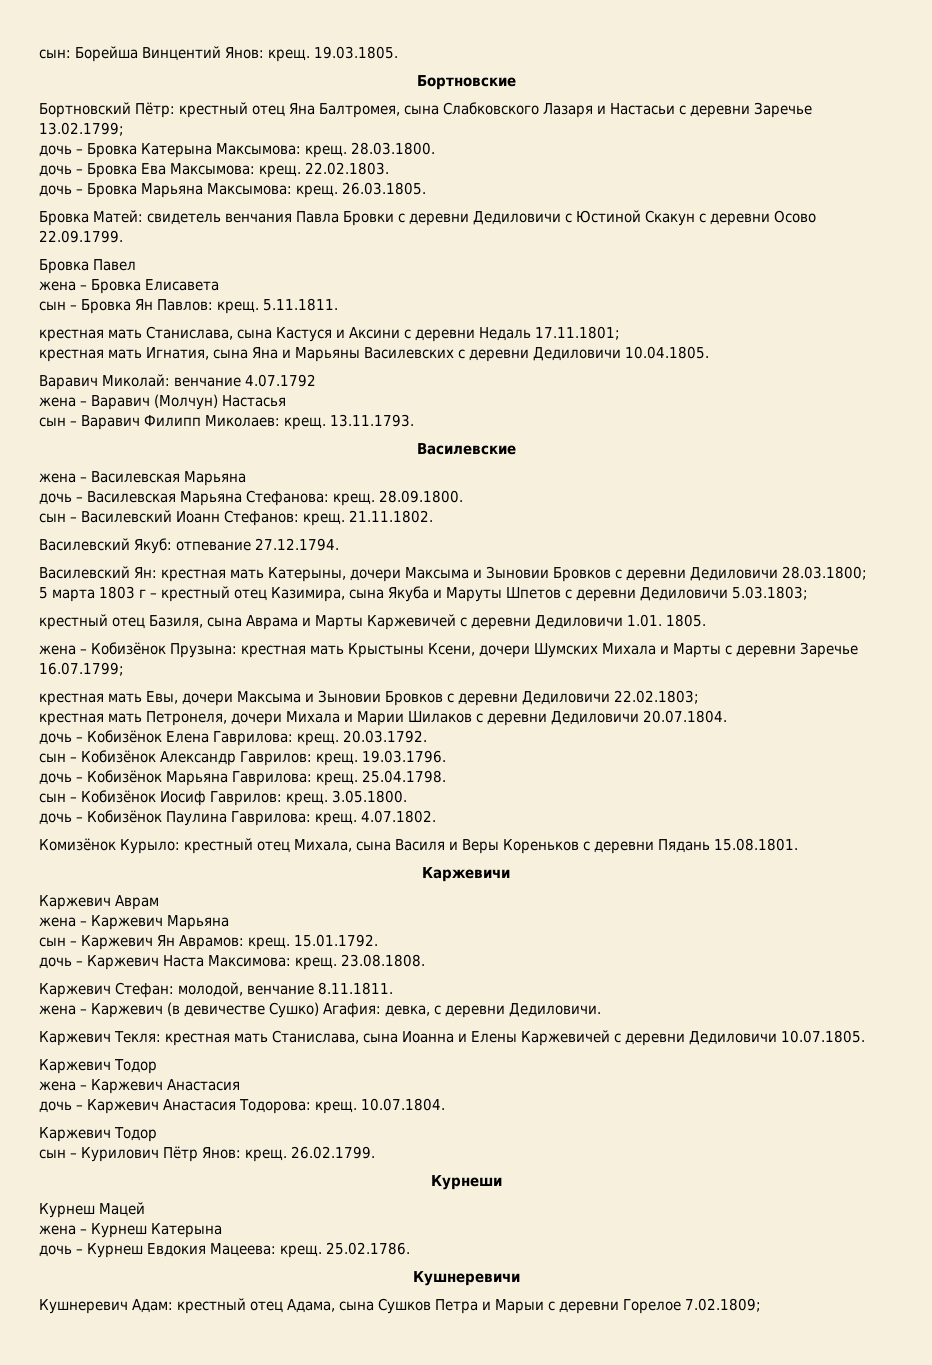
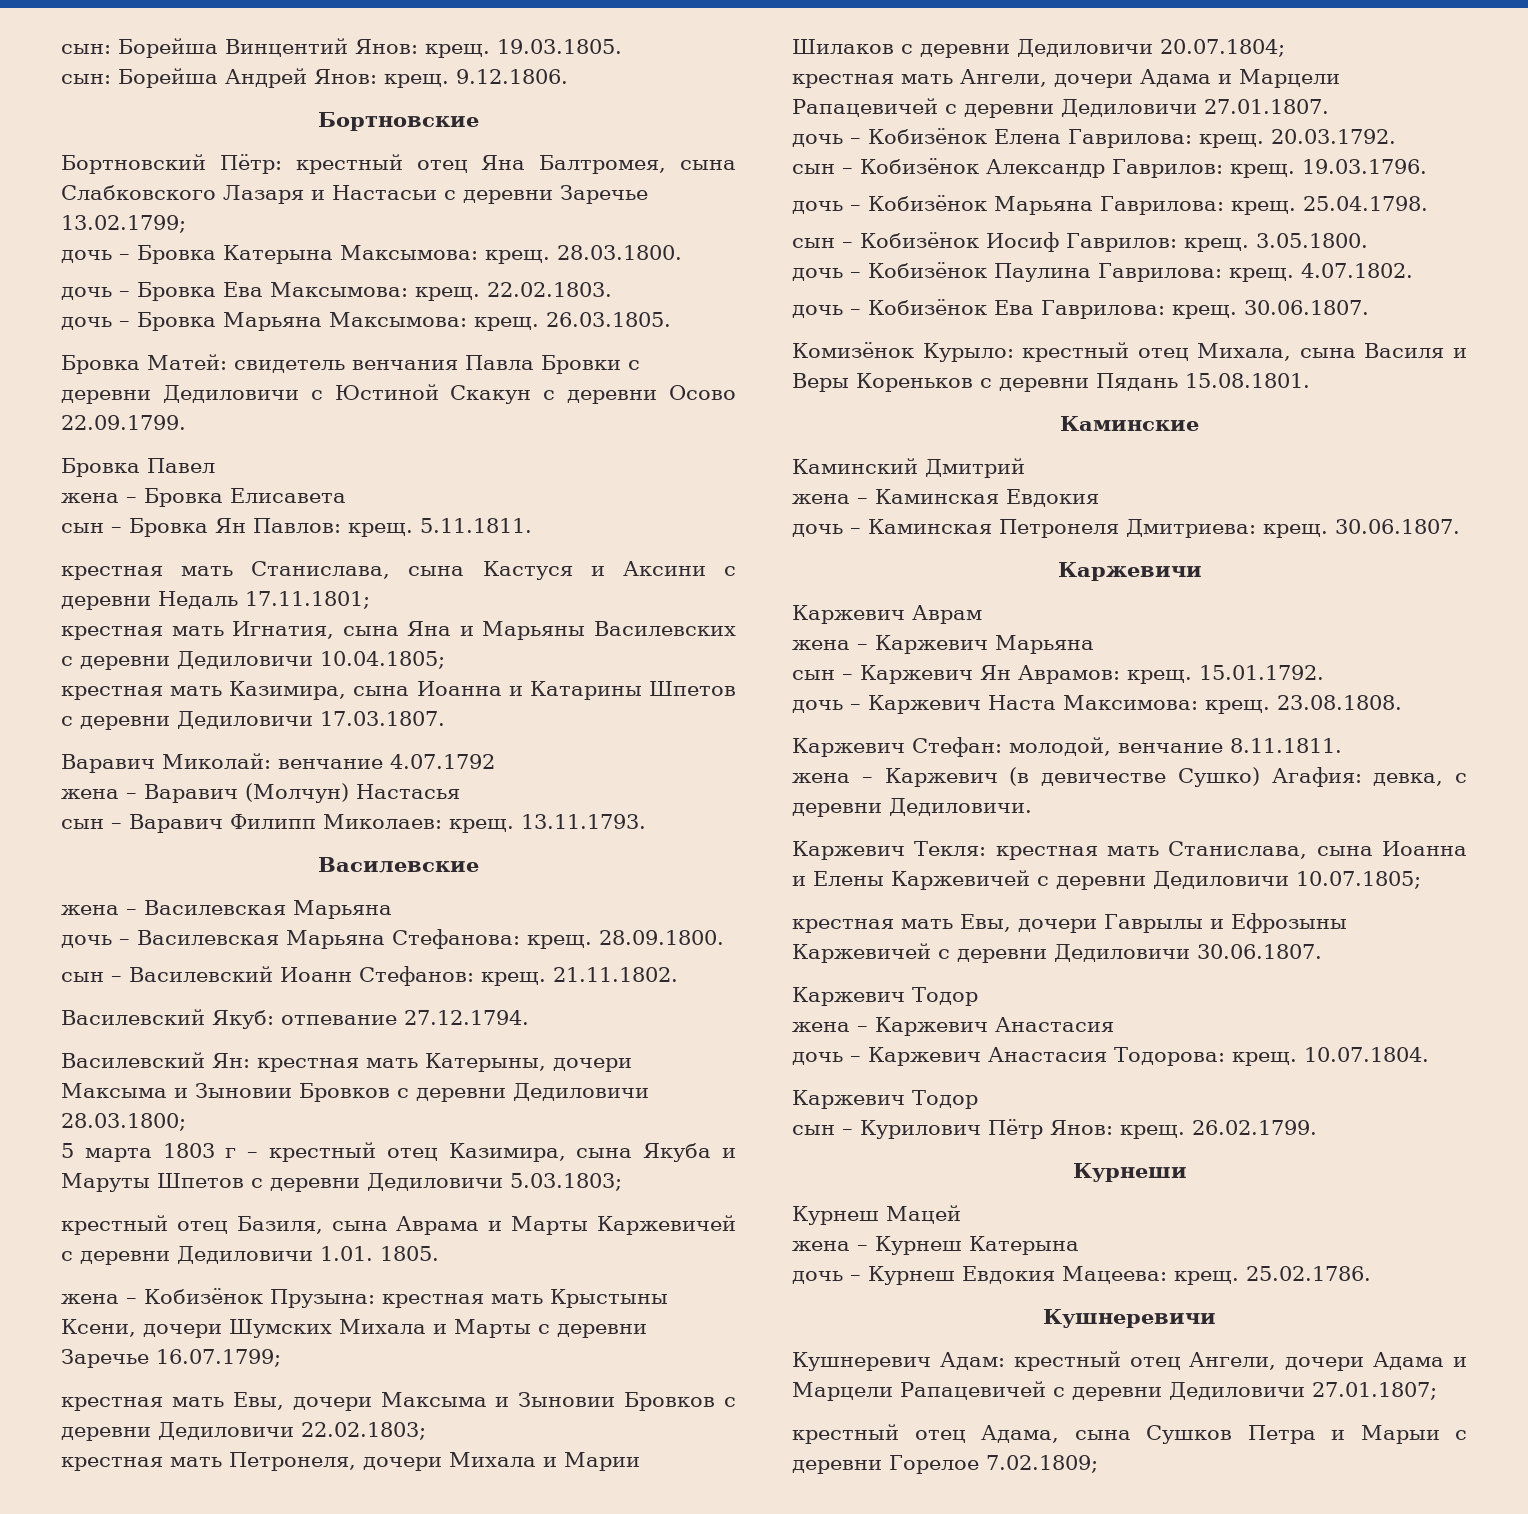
+ сын: Борейша Андрей Янов: крещ. 9.12.1806.
- крестная мать Игнатия, сына Яна и Марьяны Василевских с деревни Дедиловичи 10.04.1805.
+ крестная мать Игнатия, сына Яна и Марьяны Василевских с деревни Дедиловичи 10.04.1805;
+ крестная мать Казимира, сына Иоанна и Катарины Шпетов с деревни Дедиловичи 17.03.1807.
- крестная мать Петронеля, дочери Михала и Марии Шилаков с деревни Дедиловичи 20.07.1804.
+ крестная мать Петронеля, дочери Михала и Марии Шилаков с деревни Дедиловичи 20.07.1804;
+ крестная мать Ангели, дочери Адама и Марцели Рапацевичей с деревни Дедиловичи 27.01.1807.
+ дочь – Кобизёнок Ева Гаврилова: крещ. 30.06.1807.
+ Каминские
+ Каминский Дмитрий
+ жена – Каминская Евдокия
+ дочь – Каминская Петронеля Дмитриева: крещ. 30.06.1807.
- Каржевич Текля: крестная мать Станислава, сына Иоанна и Елены Каржевичей с деревни Дедиловичи 10.07.1805.
+ Каржевич Текля: крестная мать Станислава, сына Иоанна и Елены Каржевичей с деревни Дедиловичи 10.07.1805;
+ крестная мать Евы, дочери Гаврылы и Ефрозыны Каржевичей с деревни Дедиловичи 30.06.1807.
- Кушнеревич Адам: крестный отец Адама, сына Сушков Петра и Марыи с деревни Горелое 7.02.1809;
+ Кушнеревич Адам: крестный отец Ангели, дочери Адама и Марцели Рапацевичей с деревни Дедиловичи 27.01.1807;
+ крестный отец Адама, сына Сушков Петра и Марыи с деревни Горелое 7.02.1809;

